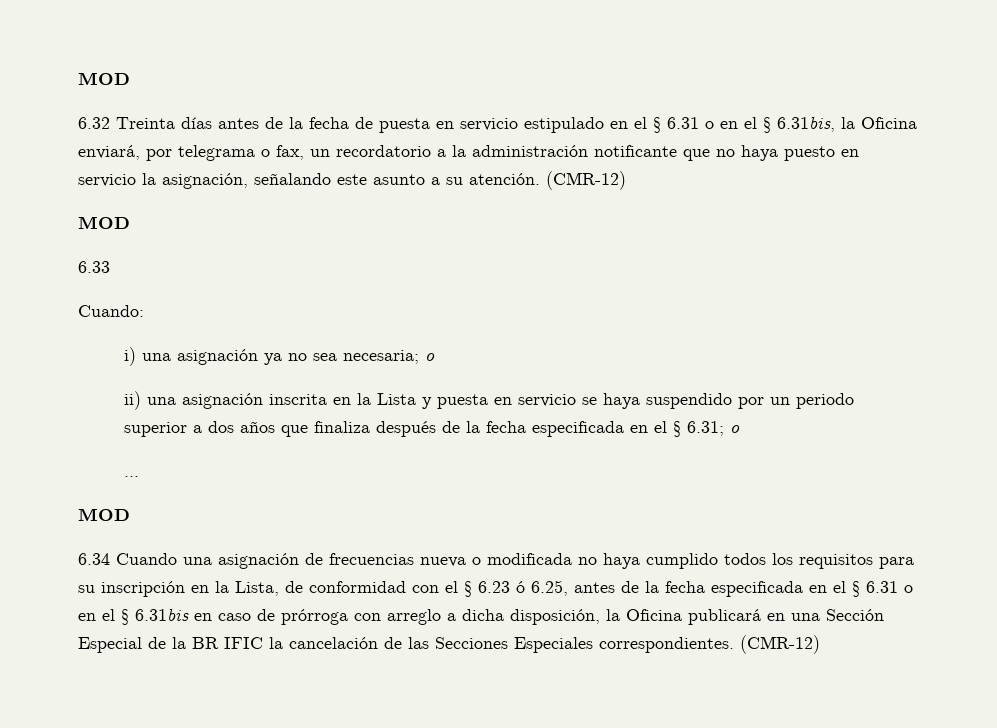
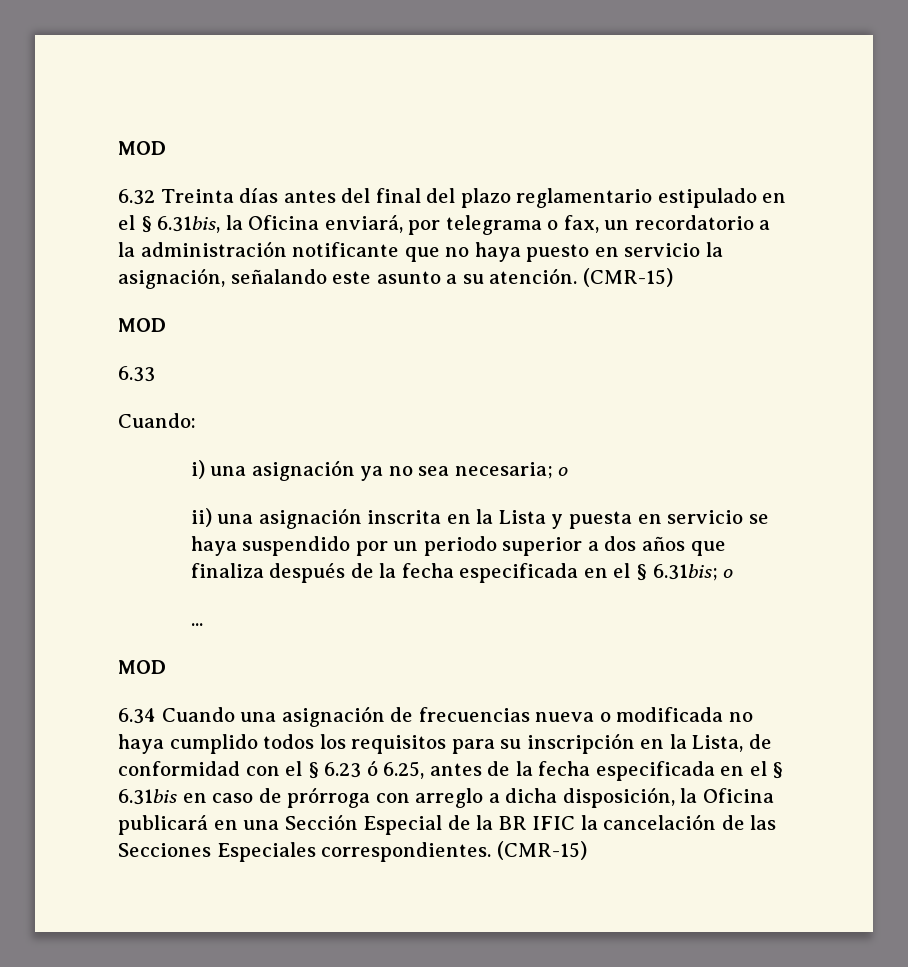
- 6.32 Treinta días antes de la fecha de puesta en servicio estipulado en el § 6.31 o en el § 6.31bis, la Oficina enviará, por telegrama o fax, un recordatorio a la administración notificante que no haya puesto en servicio la asignación, señalando este asunto a su atención. (CMR-12)
+ 6.32 Treinta días antes del final del plazo reglamentario estipulado en el § 6.31bis, la Oficina enviará, por telegrama o fax, un recordatorio a la administración notificante que no haya puesto en servicio la asignación, señalando este asunto a su atención. (CMR-15)
- ii) una asignación inscrita en la Lista y puesta en servicio se haya suspendido por un periodo superior a dos años que finaliza después de la fecha especificada en el § 6.31; o
+ ii) una asignación inscrita en la Lista y puesta en servicio se haya suspendido por un periodo superior a dos años que finaliza después de la fecha especificada en el § 6.31bis; o
- 6.34 Cuando una asignación de frecuencias nueva o modificada no haya cumplido todos los requisitos para su inscripción en la Lista, de conformidad con el § 6.23 ó 6.25, antes de la fecha especificada en el § 6.31 o en el § 6.31bis en caso de prórroga con arreglo a dicha disposición, la Oficina publicará en una Sección Especial de la BR IFIC la cancelación de las Secciones Especiales correspondientes. (CMR-12)
+ 6.34 Cuando una asignación de frecuencias nueva o modificada no haya cumplido todos los requisitos para su inscripción en la Lista, de conformidad con el § 6.23 ó 6.25, antes de la fecha especificada en el § 6.31bis en caso de prórroga con arreglo a dicha disposición, la Oficina publicará en una Sección Especial de la BR IFIC la cancelación de las Secciones Especiales correspondientes. (CMR-15)

